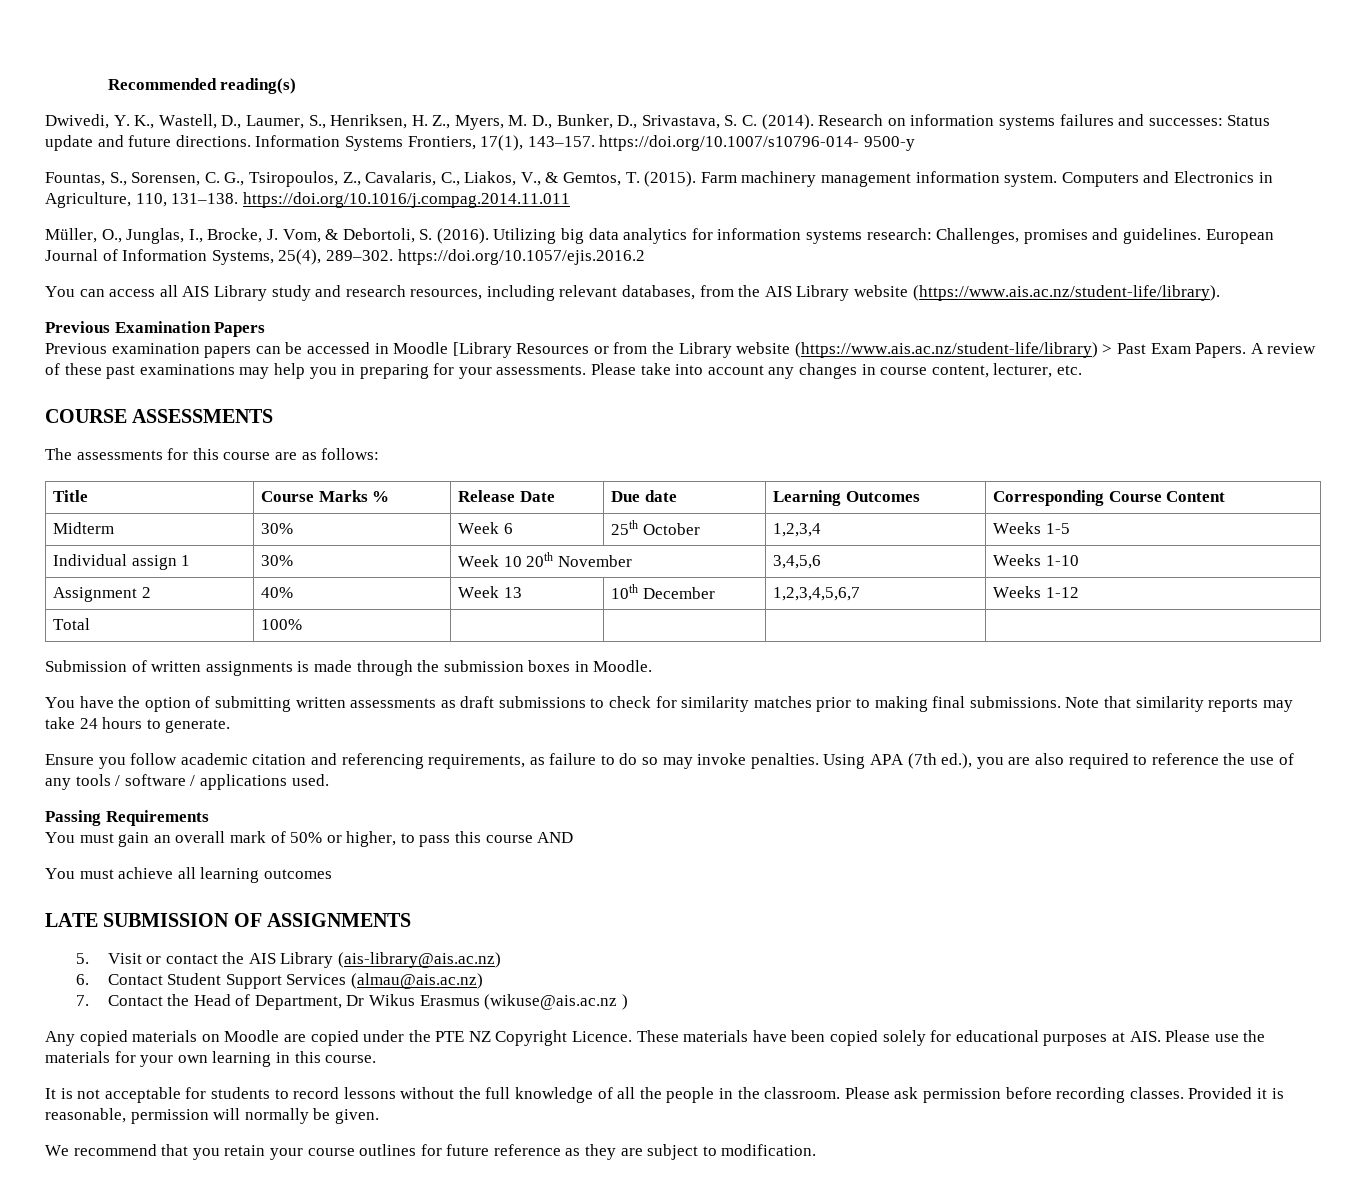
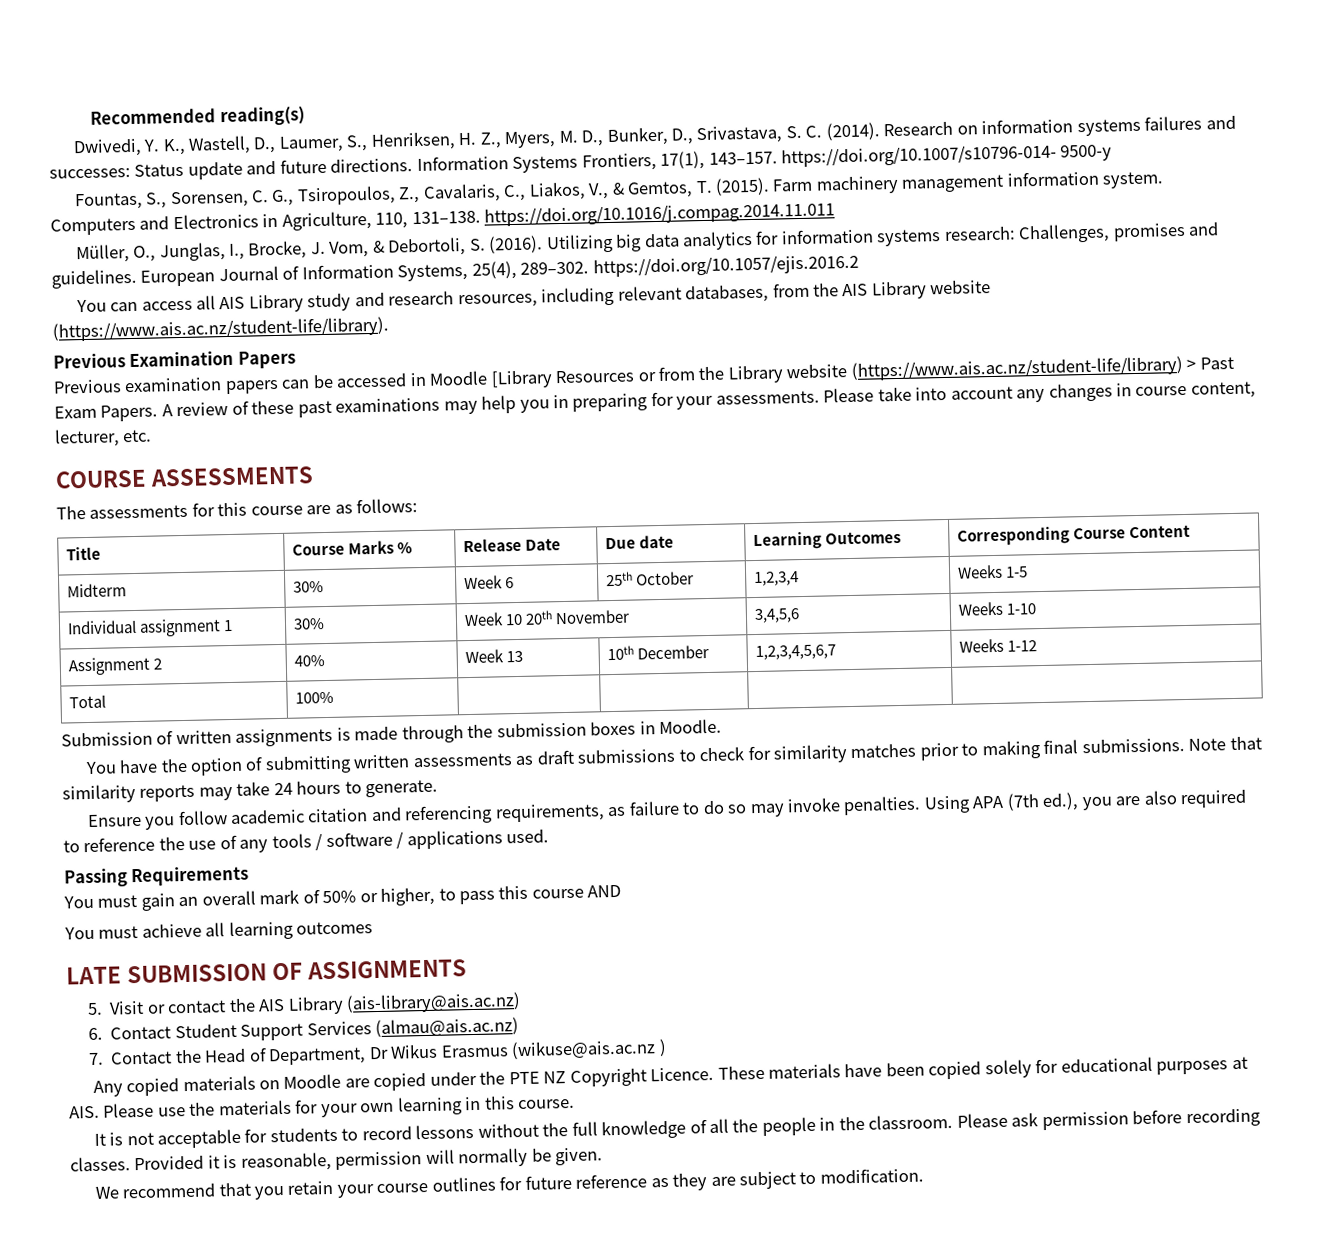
- Individual assign 1 | 30% | Week 10 20th November | 3,4,5,6 | Weeks 1-10
+ Individual assignment 1 | 30% | Week 10 20th November | 3,4,5,6 | Weeks 1-10

